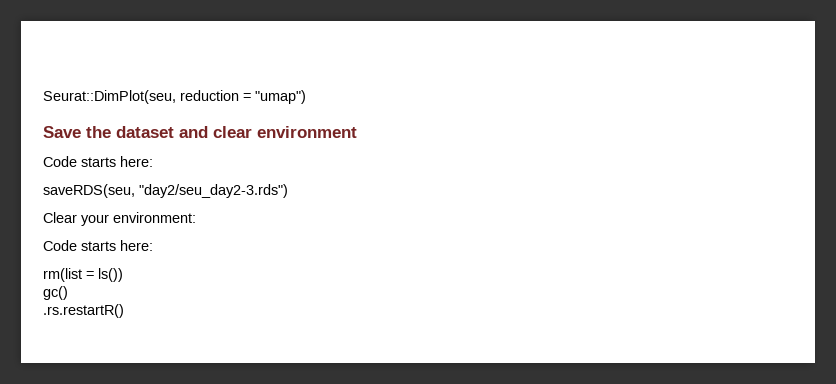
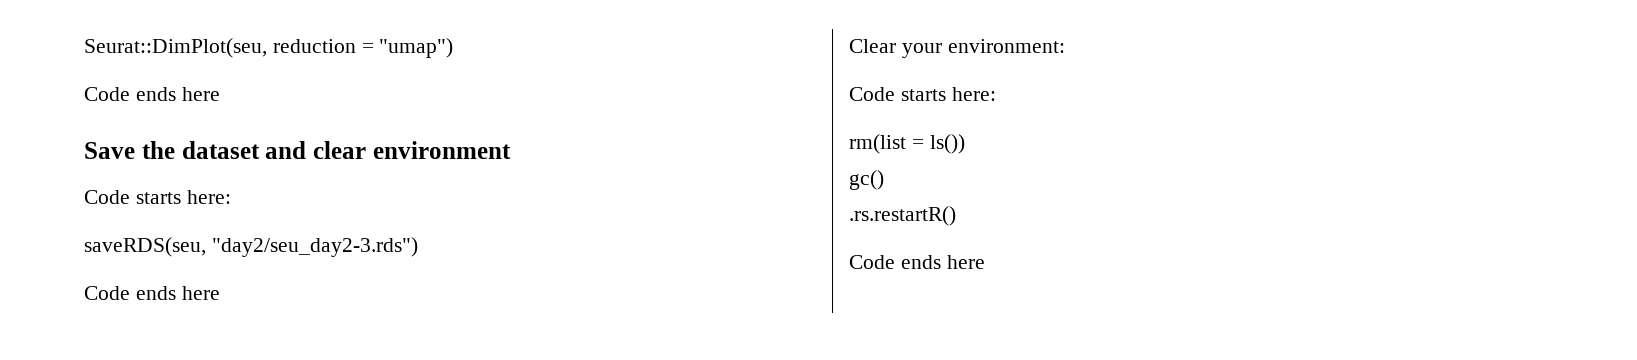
  Seurat::DimPlot(seu, reduction = "umap")
+ Code ends here
  saveRDS(seu, "day2/seu_day2-3.rds")
+ Code ends here
  .rs.restartR()
+ Code ends here

